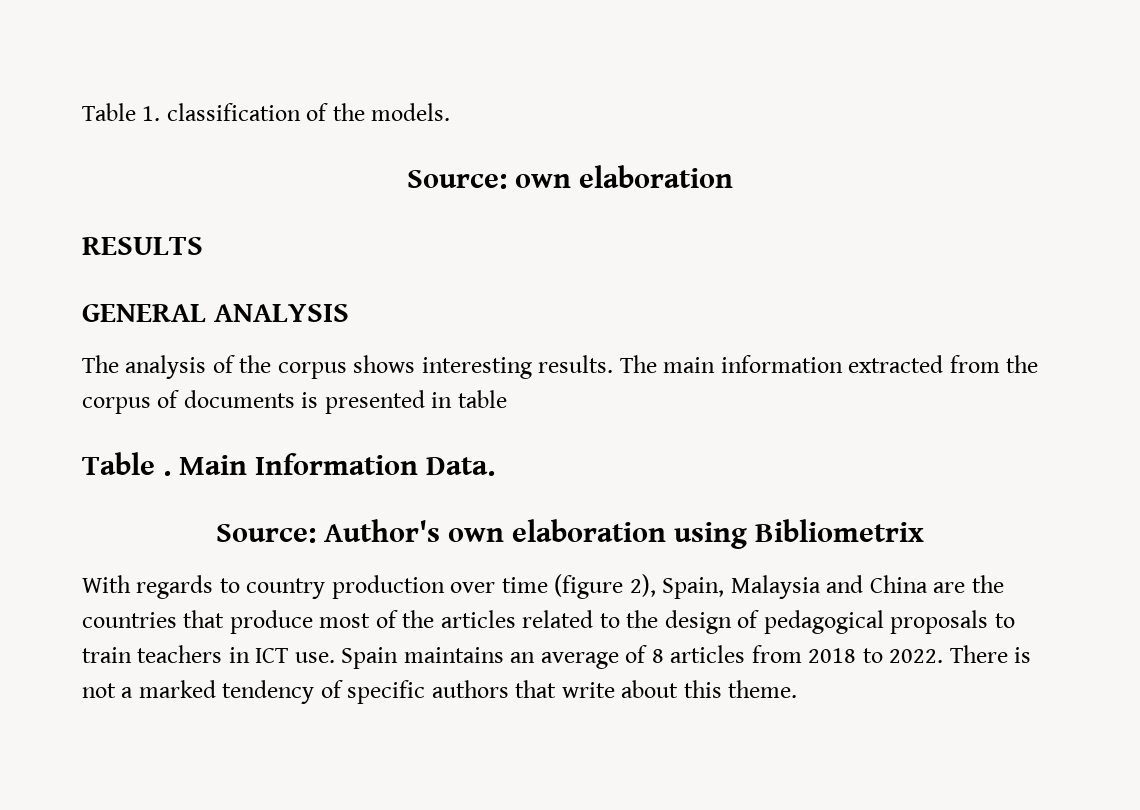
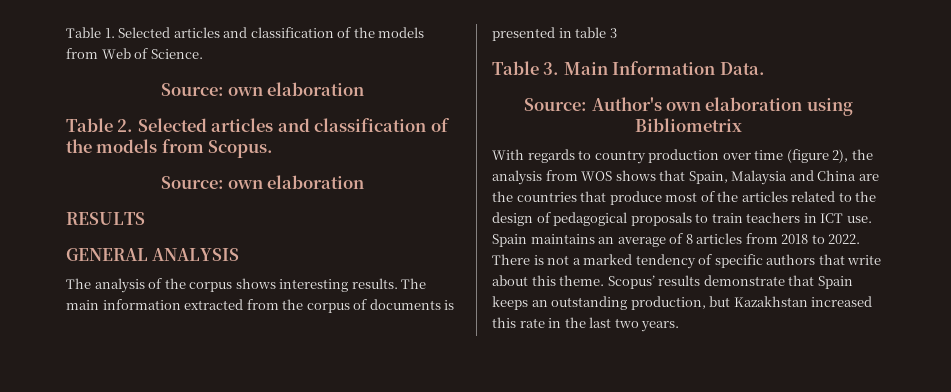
- Table 1. classification of the models.
+ Table 1. Selected articles and classification of the models from Web of Science.
+ Source: own elaboration
+ Table 2. Selected articles and classification of the models from Scopus.
- The main information extracted from the corpus of documents is presented in table
- Table . Main Information Data.
+ The main information extracted from the corpus of documents is presented in table 3
+ Table 3. Main Information Data.
- With regards to country production over time (figure 2), Spain, Malaysia and China are the countries that produce most of the articles related to the design of pedagogical proposals to train teachers in ICT use.
+ With regards to country production over time (figure 2), the analysis from WOS shows that Spain, Malaysia and China are the countries that produce most of the articles related to the design of pedagogical proposals to train teachers in ICT use.
+ Scopus’ results demonstrate that Spain keeps an outstanding production, but Kazakhstan increased this rate in the last two years.

